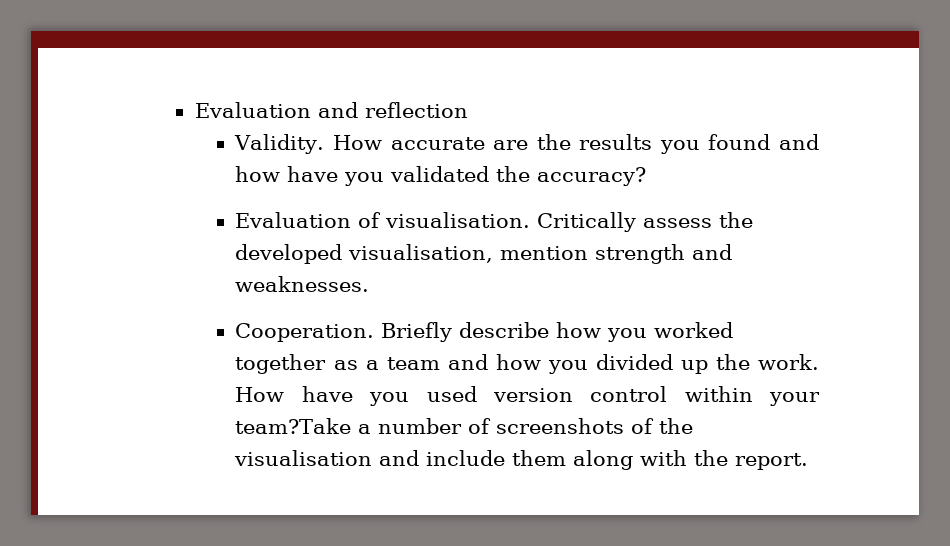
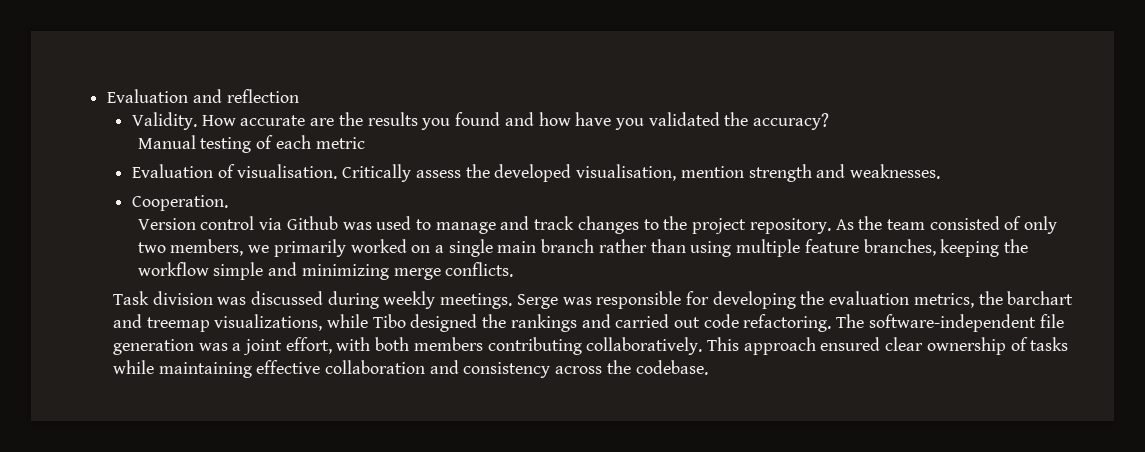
+ Manual testing of each metric
- Cooperation. Briefly describe how you worked together as a team and how you divided up the work. How have you used version control within your team?Take a number of screenshots of the visualisation and include them along with the report.
+ Cooperation.
+ Version control via Github was used to manage and track changes to the project repository. As the team consisted of only two members, we primarily worked on a single main branch rather than using multiple feature branches, keeping the workflow simple and minimizing merge conflicts.
+ Task division was discussed during weekly meetings. Serge was responsible for developing the evaluation metrics, the barchart and treemap visualizations, while Tibo designed the rankings and carried out code refactoring. The software-independent file generation was a joint effort, with both members contributing collaboratively. This approach ensured clear ownership of tasks while maintaining effective collaboration and consistency across the codebase.

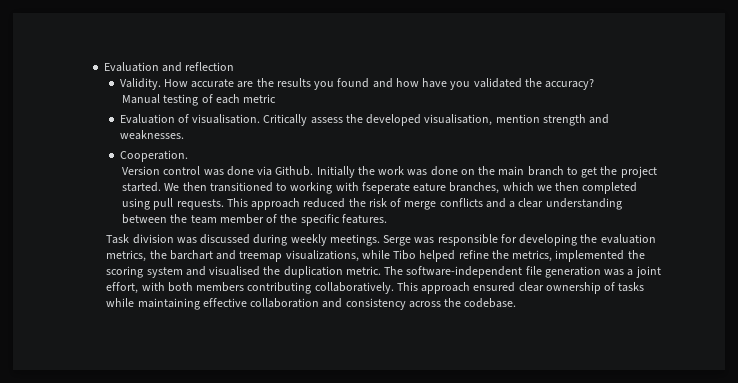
- Version control via Github was used to manage and track changes to the project repository. As the team consisted of only two members, we primarily worked on a single main branch rather than using multiple feature branches, keeping the workflow simple and minimizing merge conflicts.
+ Version control was done via Github. Initially the work was done on the main branch to get the project started. We then transitioned to working with fseperate eature branches, which we then completed using pull requests. This approach reduced the risk of merge conflicts and a clear understanding between the team member of the specific features.
- Serge was responsible for developing the evaluation metrics, the barchart and treemap visualizations, while Tibo designed the rankings and carried out code refactoring.
+ Serge was responsible for developing the evaluation metrics, the barchart and treemap visualizations, while Tibo helped refine the metrics, implemented the scoring system and visualised the duplication metric.

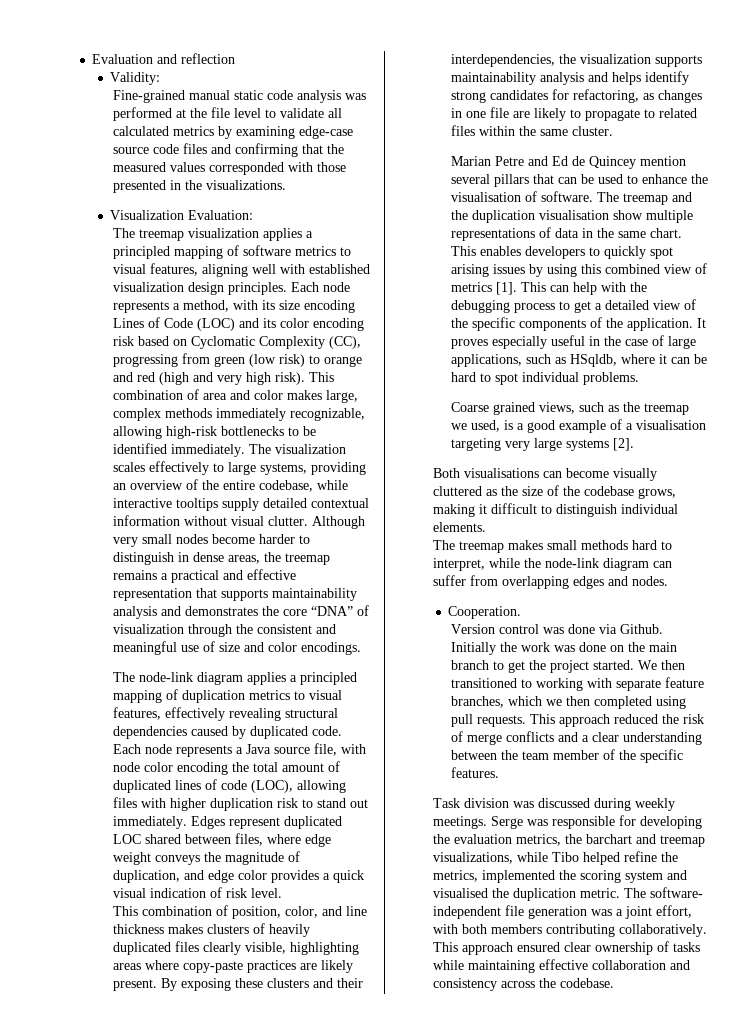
- Validity. How accurate are the results you found and how have you validated the accuracy?
- Manual testing of each metric
- Evaluation of visualisation. Critically assess the developed visualisation, mention strength and weaknesses.
+ Validity:
+ Fine-grained manual static code analysis was performed at the file level to validate all calculated metrics by examining edge-case source code files and confirming that the measured values corresponded with those presented in the visualizations.
+ Visualization Evaluation:
+ The treemap visualization applies a principled mapping of software metrics to visual features, aligning well with established visualization design principles. Each node represents a method, with its size encoding Lines of Code (LOC) and its color encoding risk based on Cyclomatic Complexity (CC), progressing from green (low risk) to orange and red (high and very high risk). This combination of area and color makes large, complex methods immediately recognizable, allowing high-risk bottlenecks to be identified immediately. The visualization scales effectively to large systems, providing an overview of the entire codebase, while interactive tooltips supply detailed contextual information without visual clutter. Although very small nodes become harder to distinguish in dense areas, the treemap remains a practical and effective representation that supports maintainability analysis and demonstrates the core “DNA” of visualization through the consistent and meaningful use of size and color encodings.
+ The node-link diagram applies a principled mapping of duplication metrics to visual features, effectively revealing structural dependencies caused by duplicated code. Each node represents a Java source file, with node color encoding the total amount of duplicated lines of code (LOC), allowing files with higher duplication risk to stand out immediately. Edges represent duplicated LOC shared between files, where edge weight conveys the magnitude of duplication, and edge color provides a quick visual indication of risk level.
+ This combination of position, color, and line thickness makes clusters of heavily duplicated files clearly visible, highlighting areas where copy-paste practices are likely present. By exposing these clusters and their interdependencies, the visualization supports maintainability analysis and helps identify strong candidates for refactoring, as changes in one file are likely to propagate to related files within the same cluster.
+ Marian Petre and Ed de Quincey mention several pillars that can be used to enhance the visualisation of software. The treemap and the duplication visualisation show multiple representations of data in the same chart. This enables developers to quickly spot arising issues by using this combined view of metrics [1]. This can help with the debugging process to get a detailed view of the specific components of the application. It proves especially useful in the case of large applications, such as HSqldb, where it can be hard to spot individual problems.
+ Coarse grained views, such as the treemap we used, is a good example of a visualisation targeting very large systems [2].
+ Both visualisations can become visually cluttered as the size of the codebase grows, making it difficult to distinguish individual elements.
+ The treemap makes small methods hard to interpret, while the node-link diagram can suffer from overlapping edges and nodes.
- We then transitioned to working with fseperate eature branches, which we then completed using pull requests.
+ We then transitioned to working with separate feature branches, which we then completed using pull requests.
- The software-independent file generation was a joint effort, with both members contributing collaboratively.
+ The software- independent file generation was a joint effort, with both members contributing collaboratively.

